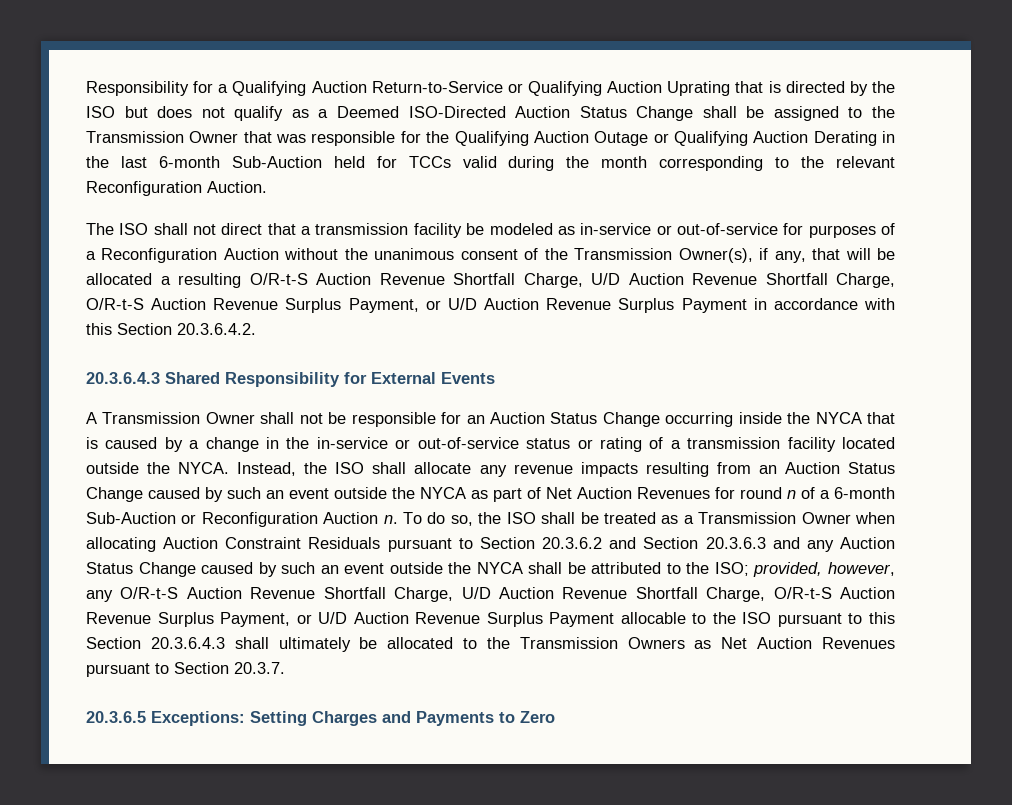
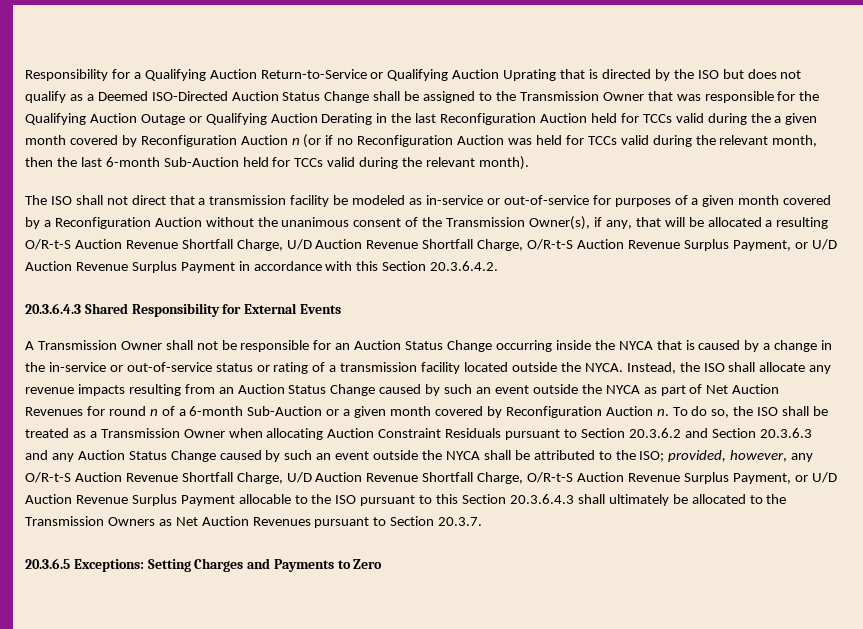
- Responsibility for a Qualifying Auction Return-to-Service or Qualifying Auction Uprating that is directed by the ISO but does not qualify as a Deemed ISO-Directed Auction Status Change shall be assigned to the Transmission Owner that was responsible for the Qualifying Auction Outage or Qualifying Auction Derating in the last 6-month Sub-Auction held for TCCs valid during the month corresponding to the relevant Reconfiguration Auction.
+ Responsibility for a Qualifying Auction Return-to-Service or Qualifying Auction Uprating that is directed by the ISO but does not qualify as a Deemed ISO-Directed Auction Status Change shall be assigned to the Transmission Owner that was responsible for the Qualifying Auction Outage or Qualifying Auction Derating in the last Reconfiguration Auction held for TCCs valid during the a given month covered by Reconfiguration Auction n (or if no Reconfiguration Auction was held for TCCs valid during the relevant month, then the last 6-month Sub-Auction held for TCCs valid during the relevant month).
- The ISO shall not direct that a transmission facility be modeled as in-service or out-of-service for purposes of a Reconfiguration Auction without the unanimous consent of the Transmission Owner(s), if any, that will be allocated a resulting O/R-t-S Auction Revenue Shortfall Charge, U/D Auction Revenue Shortfall Charge, O/R-t-S Auction Revenue Surplus Payment, or U/D Auction Revenue Surplus Payment in accordance with this Section 20.3.6.4.2.
+ The ISO shall not direct that a transmission facility be modeled as in-service or out-of-service for purposes of a given month covered by a Reconfiguration Auction without the unanimous consent of the Transmission Owner(s), if any, that will be allocated a resulting O/R-t-S Auction Revenue Shortfall Charge, U/D Auction Revenue Shortfall Charge, O/R-t-S Auction Revenue Surplus Payment, or U/D Auction Revenue Surplus Payment in accordance with this Section 20.3.6.4.2.
- Instead, the ISO shall allocate any revenue impacts resulting from an Auction Status Change caused by such an event outside the NYCA as part of Net Auction Revenues for round n of a 6-month Sub-Auction or Reconfiguration Auction n.
+ Instead, the ISO shall allocate any revenue impacts resulting from an Auction Status Change caused by such an event outside the NYCA as part of Net Auction Revenues for round n of a 6-month Sub-Auction or a given month covered by Reconfiguration Auction n.

